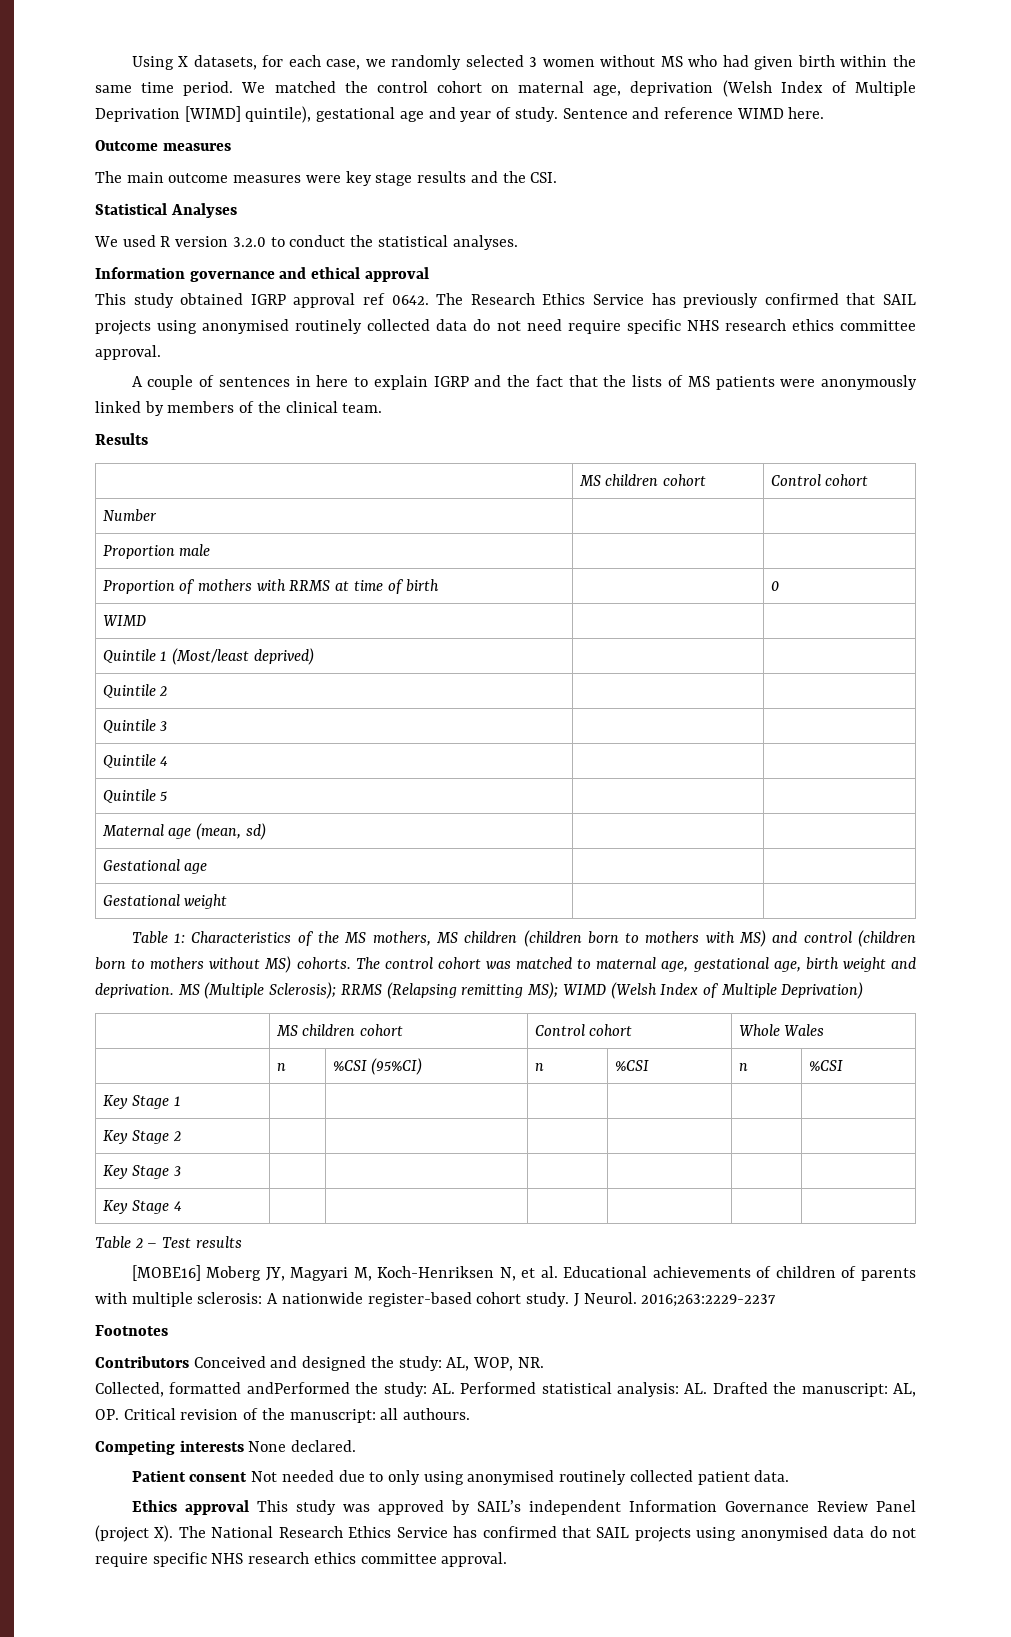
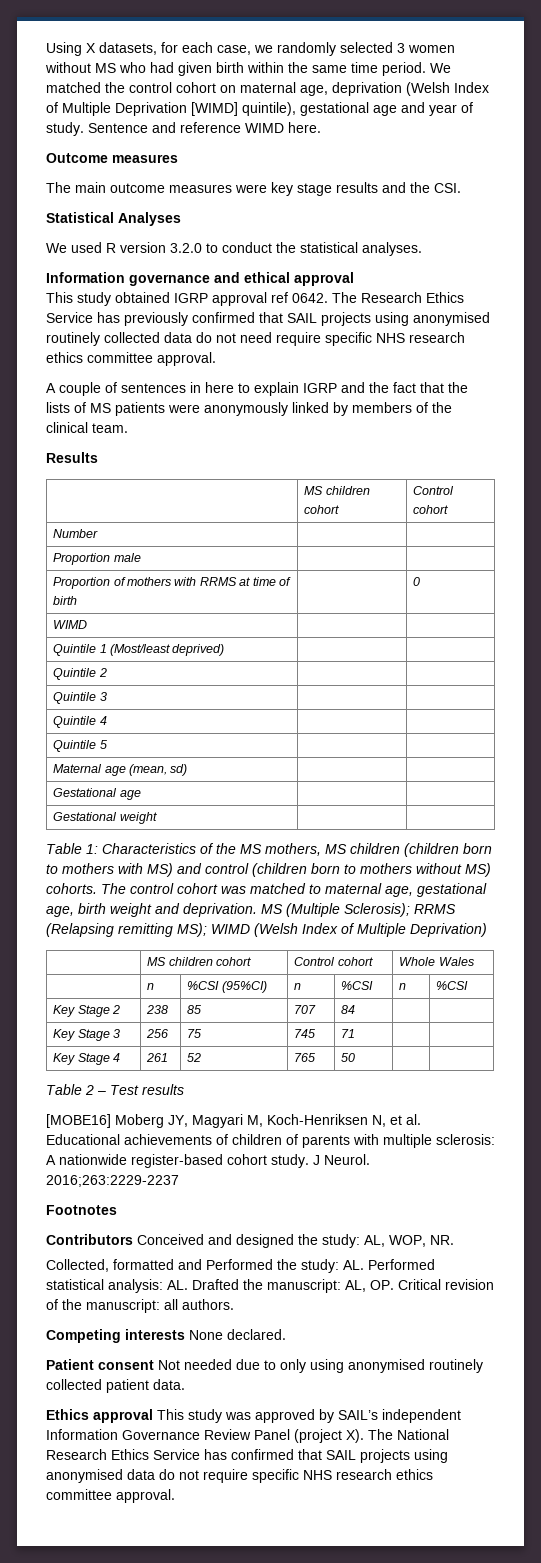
- Key Stage 1 | | | | | |
- Key Stage 2 | | | | | |
+ Key Stage 2 | 238 | 85 | 707 | 84 | |
- Key Stage 3 | | | | | |
+ Key Stage 3 | 256 | 75 | 745 | 71 | |
- Key Stage 4 | | | | | |
+ Key Stage 4 | 261 | 52 | 765 | 50 | |
- Collected, formatted andPerformed the study: AL. Performed statistical analysis: AL. Drafted the manuscript: AL, OP. Critical revision of the manuscript: all authours.
+ Collected, formatted and Performed the study: AL. Performed statistical analysis: AL. Drafted the manuscript: AL, OP. Critical revision of the manuscript: all authors.

